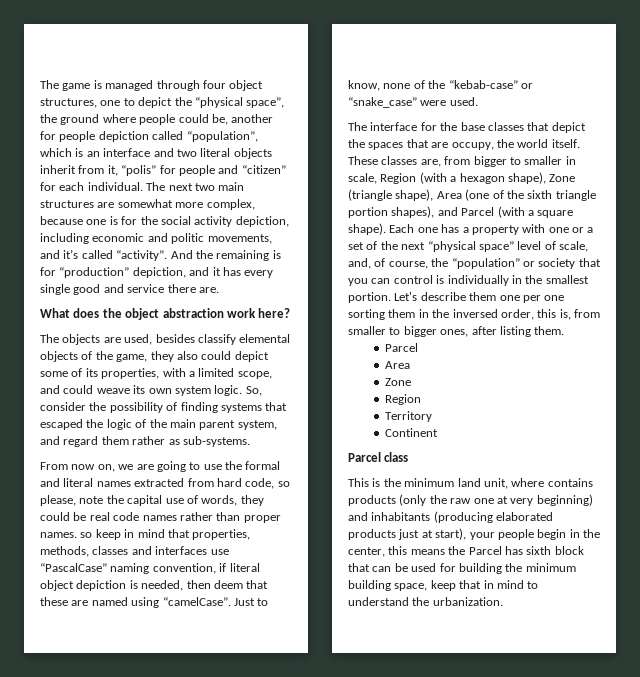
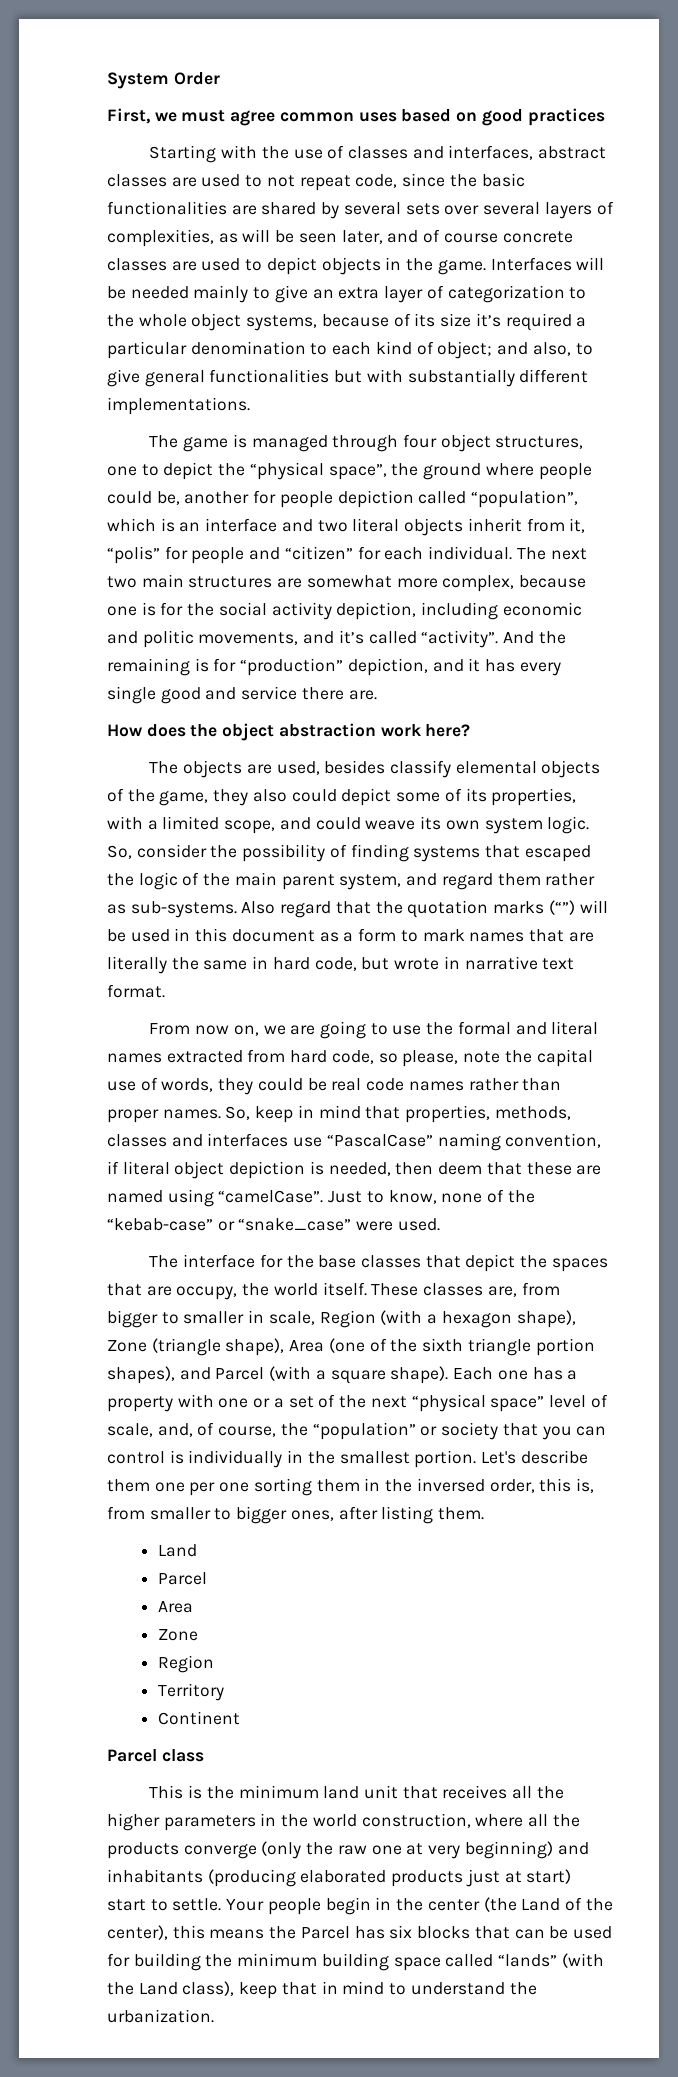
+ System Order
+ First, we must agree common uses based on good practices
+ Starting with the use of classes and interfaces, abstract classes are used to not repeat code, since the basic functionalities are shared by several sets over several layers of complexities, as will be seen later, and of course concrete classes are used to depict objects in the game. Interfaces will be needed mainly to give an extra layer of categorization to the whole object systems, because of its size it’s required a particular denomination to each kind of object; and also, to give general functionalities but with substantially different implementations.
- What does the object abstraction work here?
+ How does the object abstraction work here?
+ Also regard that the quotation marks (“”) will be used in this document as a form to mark names that are literally the same in hard code, but wrote in narrative text format.
- From now on, we are going to use the formal and literal names extracted from hard code, so please, note the capital use of words, they could be real code names rather than proper names. so keep in mind that properties, methods, classes and interfaces use “PascalCase” naming convention, if literal object depiction is needed, then deem that these are named using “camelCase”.
+ From now on, we are going to use the formal and literal names extracted from hard code, so please, note the capital use of words, they could be real code names rather than proper names. So, keep in mind that properties, methods, classes and interfaces use “PascalCase” naming convention, if literal object depiction is needed, then deem that these are named using “camelCase”.
  Let's describe them one per one sorting them in the inversed order, this is, from smaller to bigger ones, after listing them.
+ Land
- This is the minimum land unit, where contains products (only the raw one at very beginning) and inhabitants (producing elaborated products just at start), your people begin in the center, this means the Parcel has sixth block that can be used for building the minimum building space, keep that in mind to understand the urbanization.
+ This is the minimum land unit that receives all the higher parameters in the world construction, where all the products converge (only the raw one at very beginning) and inhabitants (producing elaborated products just at start) start to settle. Your people begin in the center (the Land of the center), this means the Parcel has six blocks that can be used for building the minimum building space called “lands” (with the Land class), keep that in mind to understand the urbanization.

